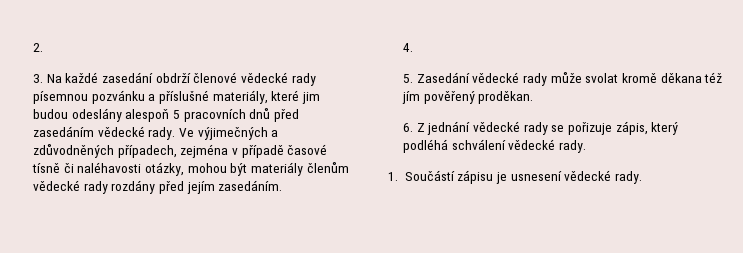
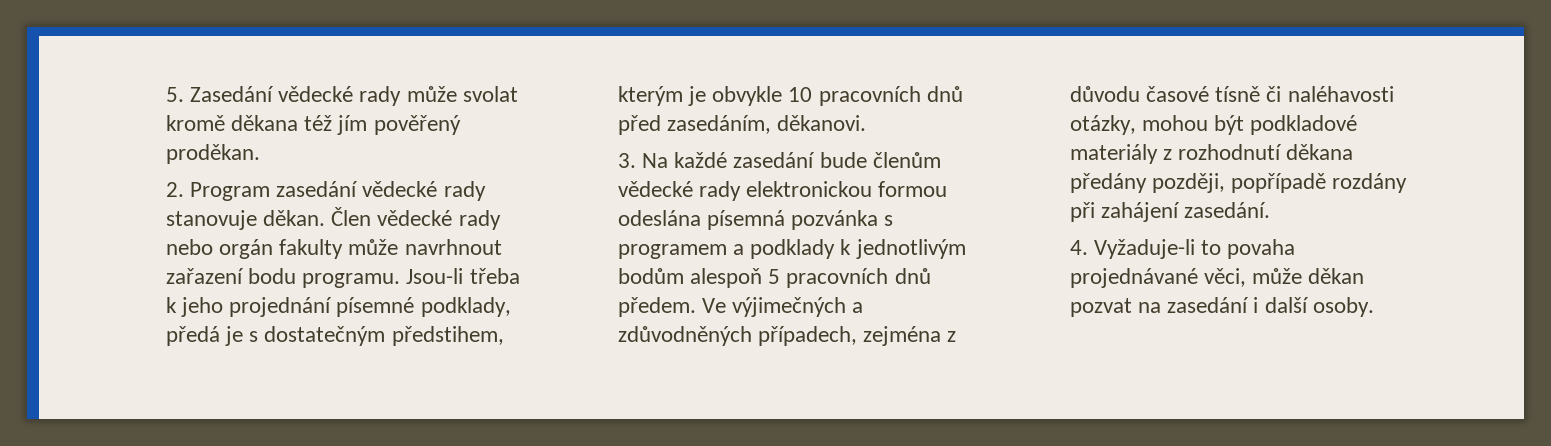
- 2.
- 3. Na každé zasedání obdrží členové vědecké rady písemnou pozvánku a příslušné materiály, které jim budou odeslány alespoň 5 pracovních dnů před zasedáním vědecké rady. Ve výjimečných a zdůvodněných případech, zejména v případě časové tísně či naléhavosti otázky, mohou být materiály členům vědecké rady rozdány před jejím zasedáním.
- 4.
- 6. Z jednání vědecké rady se pořizuje zápis, který podléhá schválení vědecké rady.
- 1. Součástí zápisu je usnesení vědecké rady.
+ 2. Program zasedání vědecké rady stanovuje děkan. Člen vědecké rady nebo orgán fakulty může navrhnout zařazení bodu programu. Jsou-li třeba k jeho projednání písemné podklady, předá je s dostatečným předstihem, kterým je obvykle 10 pracovních dnů před zasedáním, děkanovi.
+ 3. Na každé zasedání bude členům vědecké rady elektronickou formou odeslána písemná pozvánka s programem a podklady k jednotlivým bodům alespoň 5 pracovních dnů předem. Ve výjimečných a zdůvodněných případech, zejména z důvodu časové tísně či naléhavosti otázky, mohou být podkladové materiály z rozhodnutí děkana předány později, popřípadě rozdány při zahájení zasedání.
+ 4. Vyžaduje-li to povaha projednávané věci, může děkan pozvat na zasedání i další osoby.

